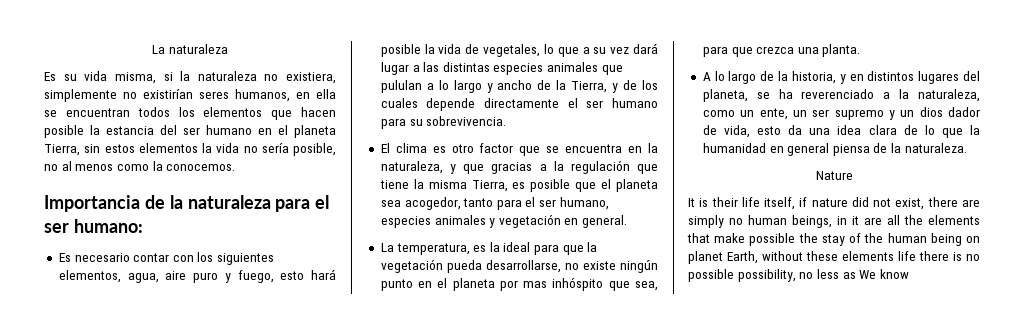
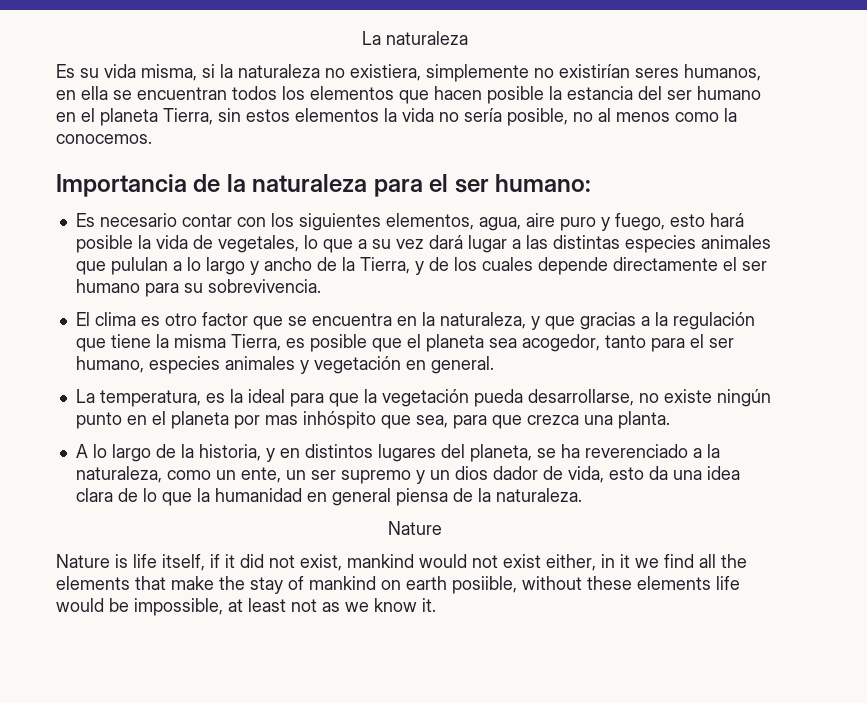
- It is their life itself, if nature did not exist, there are simply no human beings, in it are all the elements that make possible the stay of the human being on planet Earth, without these elements life there is no possible possibility, no less as We know
+ Nature is life itself, if it did not exist, mankind would not exist either, in it we find all the elements that make the stay of mankind on earth posiible, without these elements life would be impossible, at least not as we know it.

